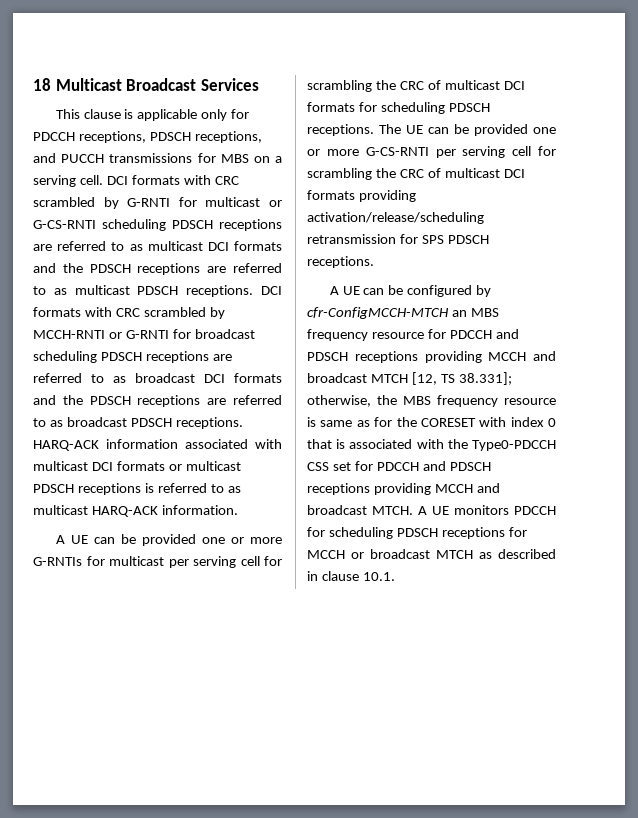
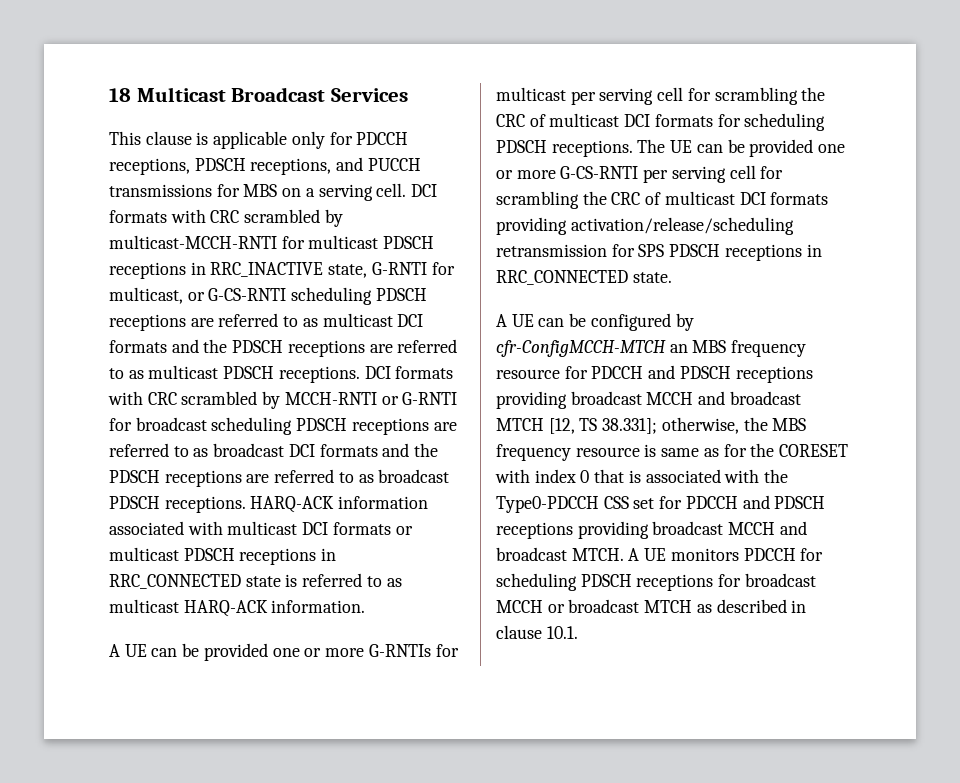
- DCI formats with CRC scrambled by G-RNTI for multicast or G-CS-RNTI scheduling PDSCH receptions are referred to as multicast DCI formats and the PDSCH receptions are referred to as multicast PDSCH receptions.
+ DCI formats with CRC scrambled by multicast-MCCH-RNTI for multicast PDSCH receptions in RRC_INACTIVE state, G-RNTI for multicast, or G-CS-RNTI scheduling PDSCH receptions are referred to as multicast DCI formats and the PDSCH receptions are referred to as multicast PDSCH receptions.
- HARQ-ACK information associated with multicast DCI formats or multicast PDSCH receptions is referred to as multicast HARQ-ACK information.
+ HARQ-ACK information associated with multicast DCI formats or multicast PDSCH receptions in RRC_CONNECTED state is referred to as multicast HARQ-ACK information.
- The UE can be provided one or more G-CS-RNTI per serving cell for scrambling the CRC of multicast DCI formats providing activation/release/scheduling retransmission for SPS PDSCH receptions.
+ The UE can be provided one or more G-CS-RNTI per serving cell for scrambling the CRC of multicast DCI formats providing activation/release/scheduling retransmission for SPS PDSCH receptions in RRC_CONNECTED state.
- A UE can be configured by cfr-ConfigMCCH-MTCH an MBS frequency resource for PDCCH and PDSCH receptions providing MCCH and broadcast MTCH [12, TS 38.331]; otherwise, the MBS frequency resource is same as for the CORESET with index 0 that is associated with the Type0-PDCCH CSS set for PDCCH and PDSCH receptions providing MCCH and broadcast MTCH.
+ A UE can be configured by cfr-ConfigMCCH-MTCH an MBS frequency resource for PDCCH and PDSCH receptions providing broadcast MCCH and broadcast MTCH [12, TS 38.331]; otherwise, the MBS frequency resource is same as for the CORESET with index 0 that is associated with the Type0-PDCCH CSS set for PDCCH and PDSCH receptions providing broadcast MCCH and broadcast MTCH.
- A UE monitors PDCCH for scheduling PDSCH receptions for MCCH or broadcast MTCH as described in clause 10.1.
+ A UE monitors PDCCH for scheduling PDSCH receptions for broadcast MCCH or broadcast MTCH as described in clause 10.1.

